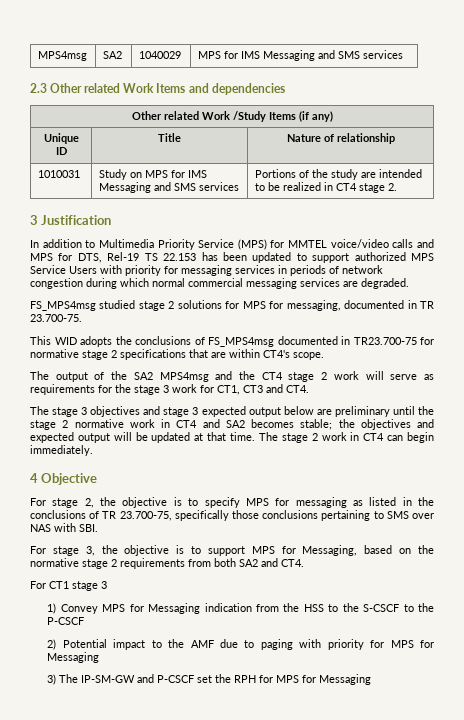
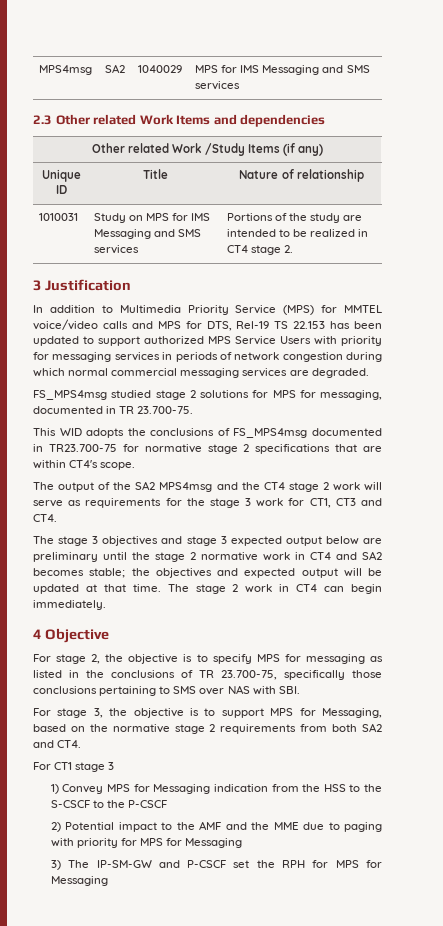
- 2) Potential impact to the AMF due to paging with priority for MPS for Messaging
+ 2) Potential impact to the AMF and the MME due to paging with priority for MPS for Messaging

